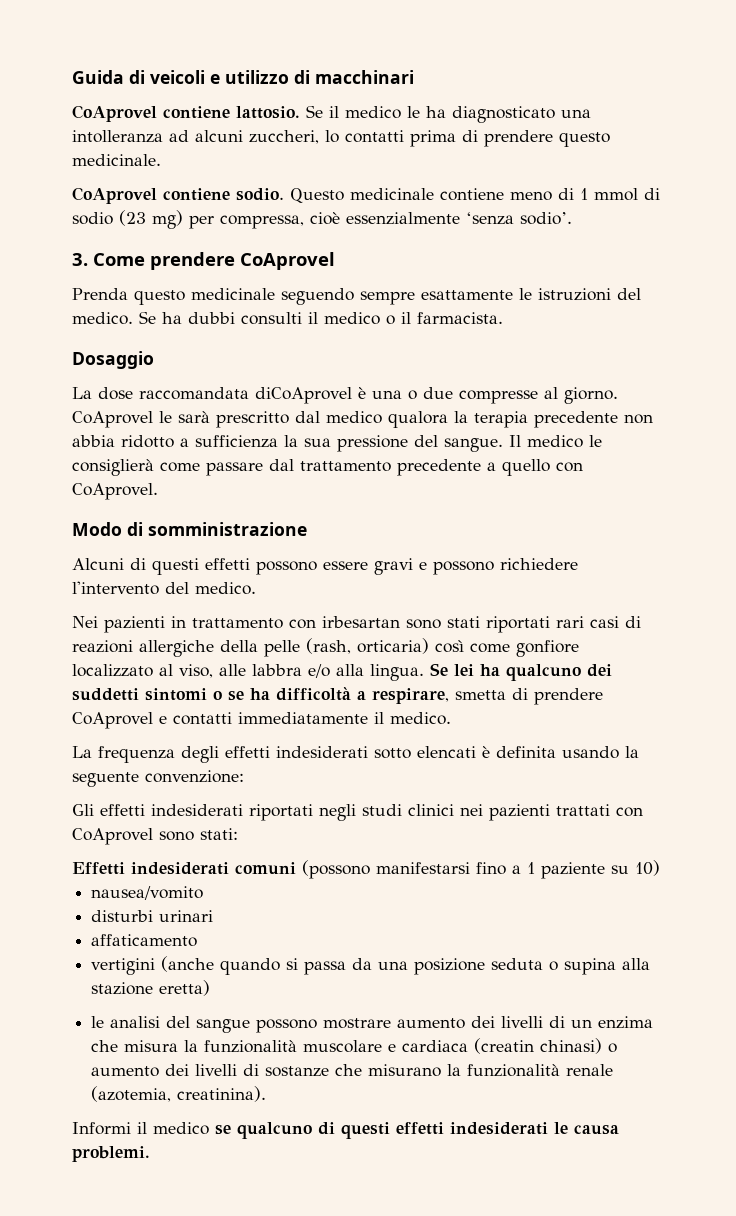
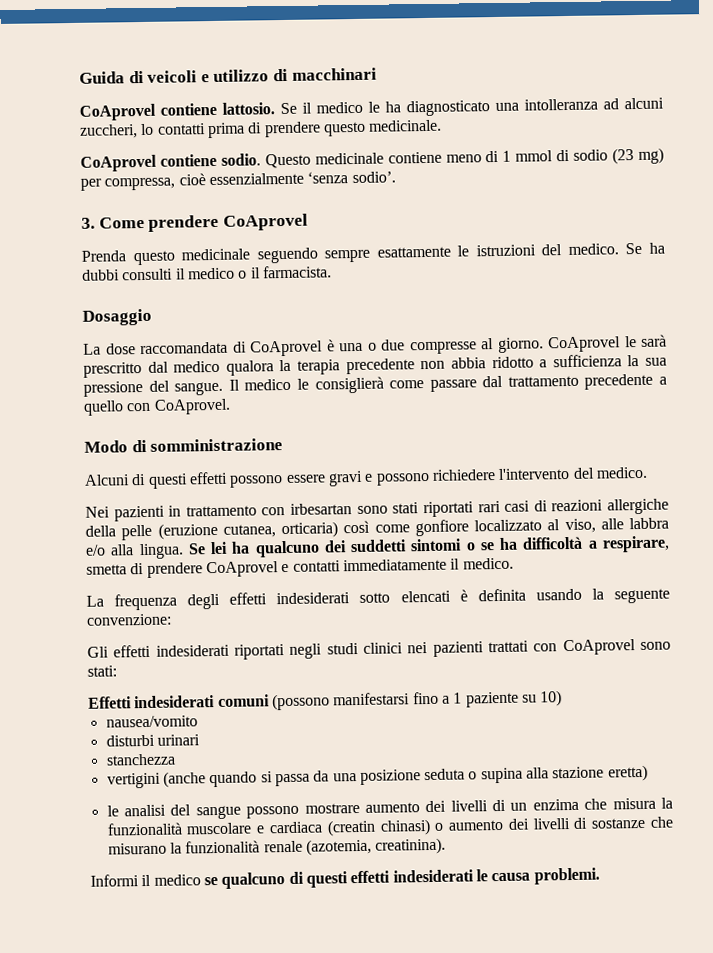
- La dose raccomandata diCoAprovel è una o due compresse al giorno.
+ La dose raccomandata di CoAprovel è una o due compresse al giorno.
- Nei pazienti in trattamento con irbesartan sono stati riportati rari casi di reazioni allergiche della pelle (rash, orticaria) così come gonfiore localizzato al viso, alle labbra e/o alla lingua.
+ Nei pazienti in trattamento con irbesartan sono stati riportati rari casi di reazioni allergiche della pelle (eruzione cutanea, orticaria) così come gonfiore localizzato al viso, alle labbra e/o alla lingua.
- affaticamento
+ stanchezza

